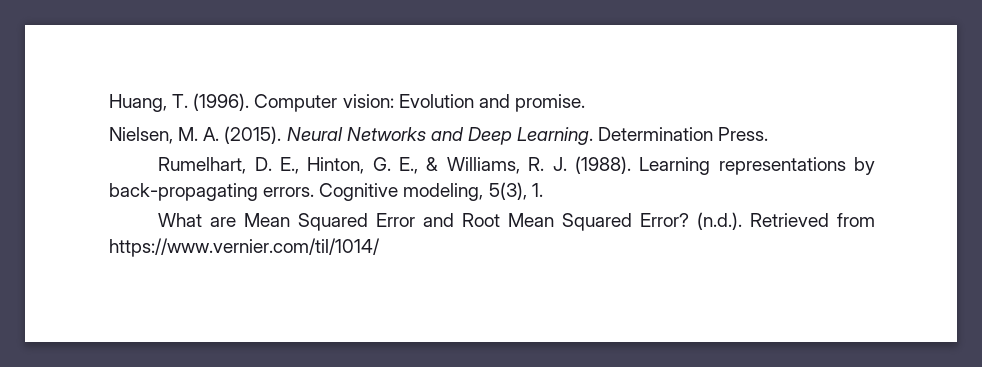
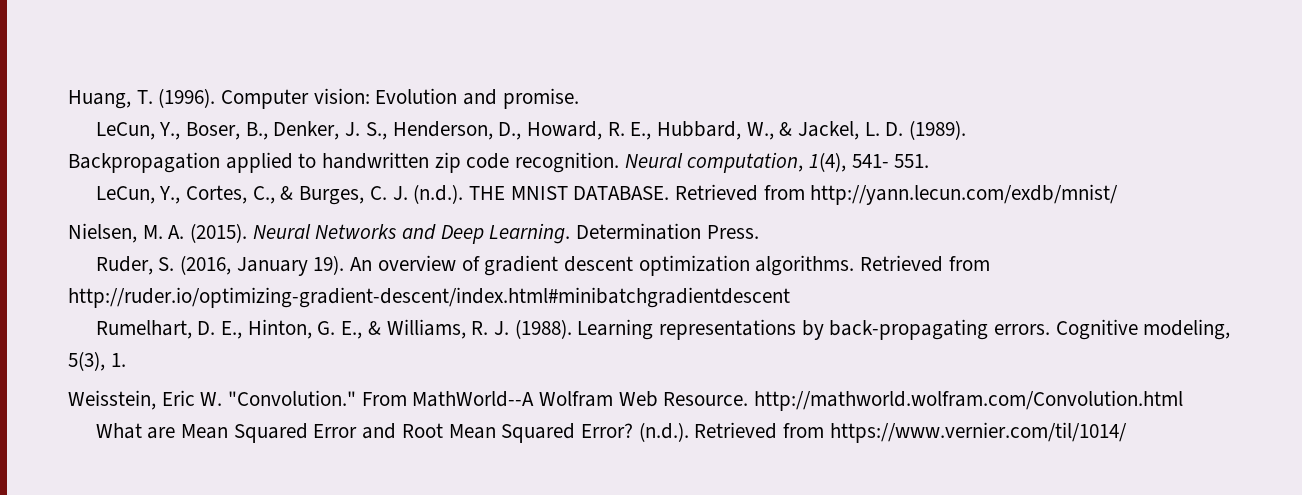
+ LeCun, Y., Boser, B., Denker, J. S., Henderson, D., Howard, R. E., Hubbard, W., & Jackel, L. D. (1989).
+ Backpropagation applied to handwritten zip code recognition. Neural computation, 1(4), 541- 551.
+ LeCun, Y., Cortes, C., & Burges, C. J. (n.d.). THE MNIST DATABASE. Retrieved from http://yann.lecun.com/exdb/mnist/
+ Ruder, S. (2016, January 19). An overview of gradient descent optimization algorithms. Retrieved from http://ruder.io/optimizing-gradient-descent/index.html#minibatchgradientdescent
+ Weisstein, Eric W. "Convolution." From MathWorld--A Wolfram Web Resource. http://mathworld.wolfram.com/Convolution.html

